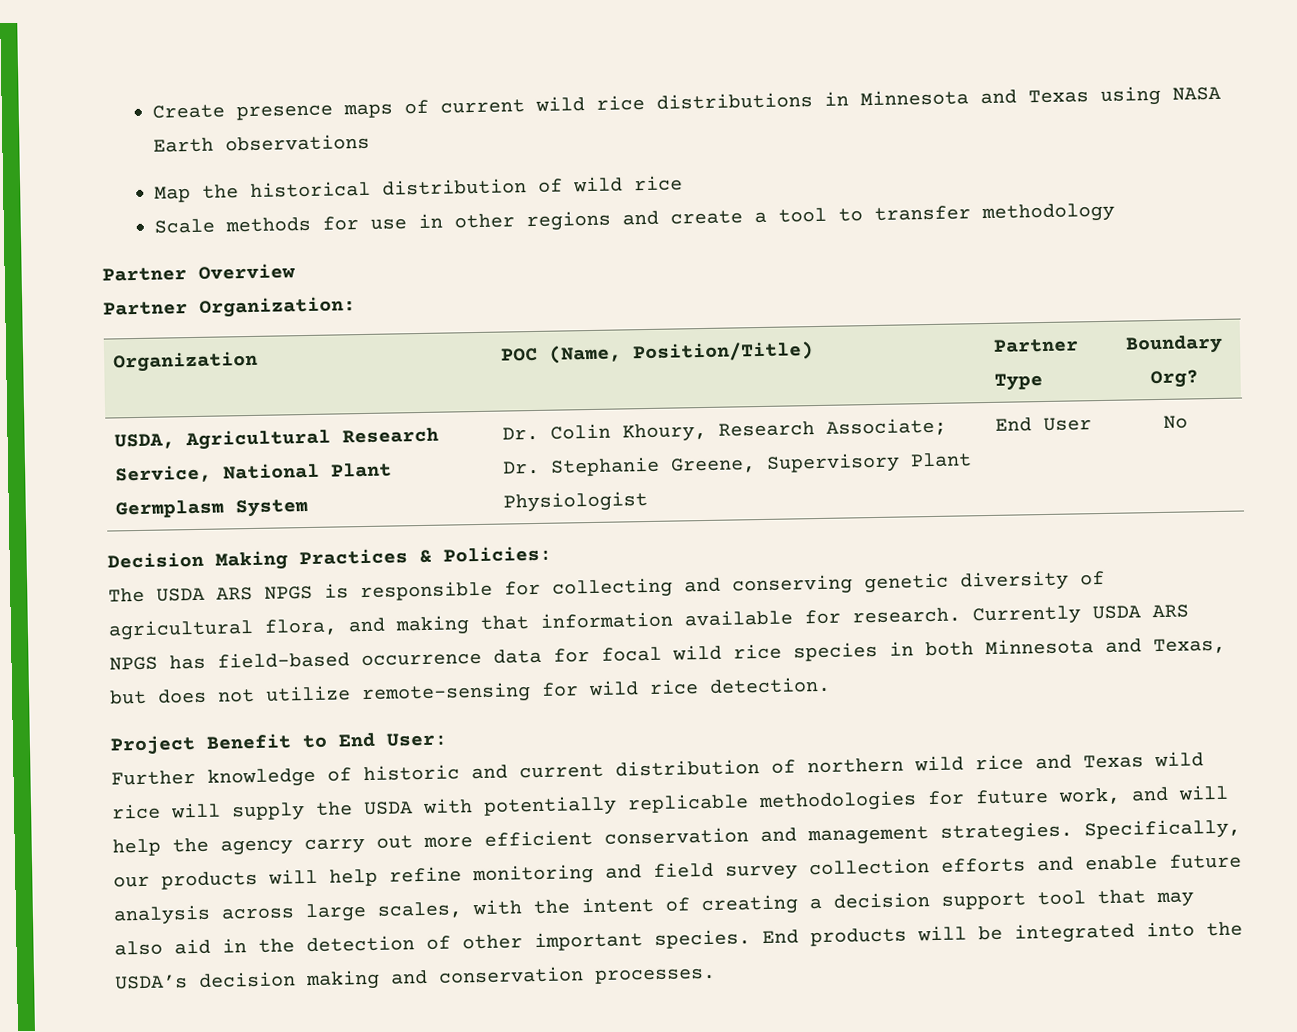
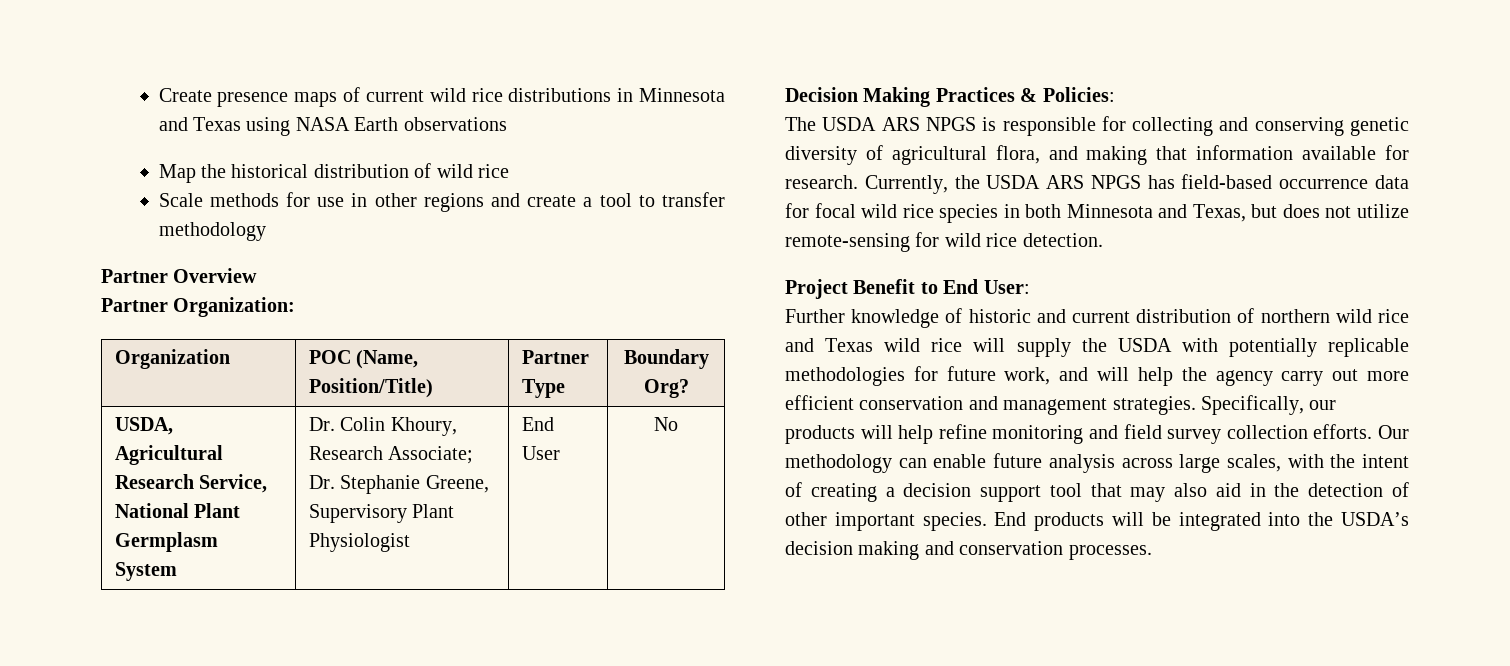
- Currently USDA ARS NPGS has field-based occurrence data for focal wild rice species in both Minnesota and Texas, but does not utilize remote-sensing for wild rice detection.
+ Currently, the USDA ARS NPGS has field-based occurrence data for focal wild rice species in both Minnesota and Texas, but does not utilize remote-sensing for wild rice detection.
- Specifically, our products will help refine monitoring and field survey collection efforts and enable future analysis across large scales, with the intent of creating a decision support tool that may also aid in the detection of other important species.
+ Specifically, our products will help refine monitoring and field survey collection efforts. Our methodology can enable future analysis across large scales, with the intent of creating a decision support tool that may also aid in the detection of other important species.

